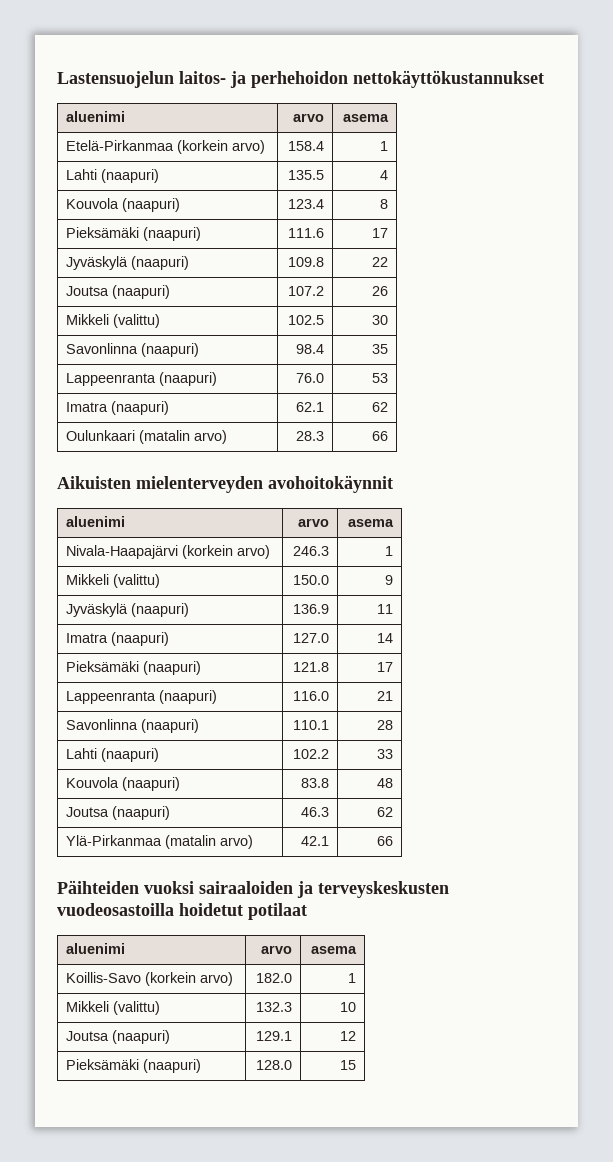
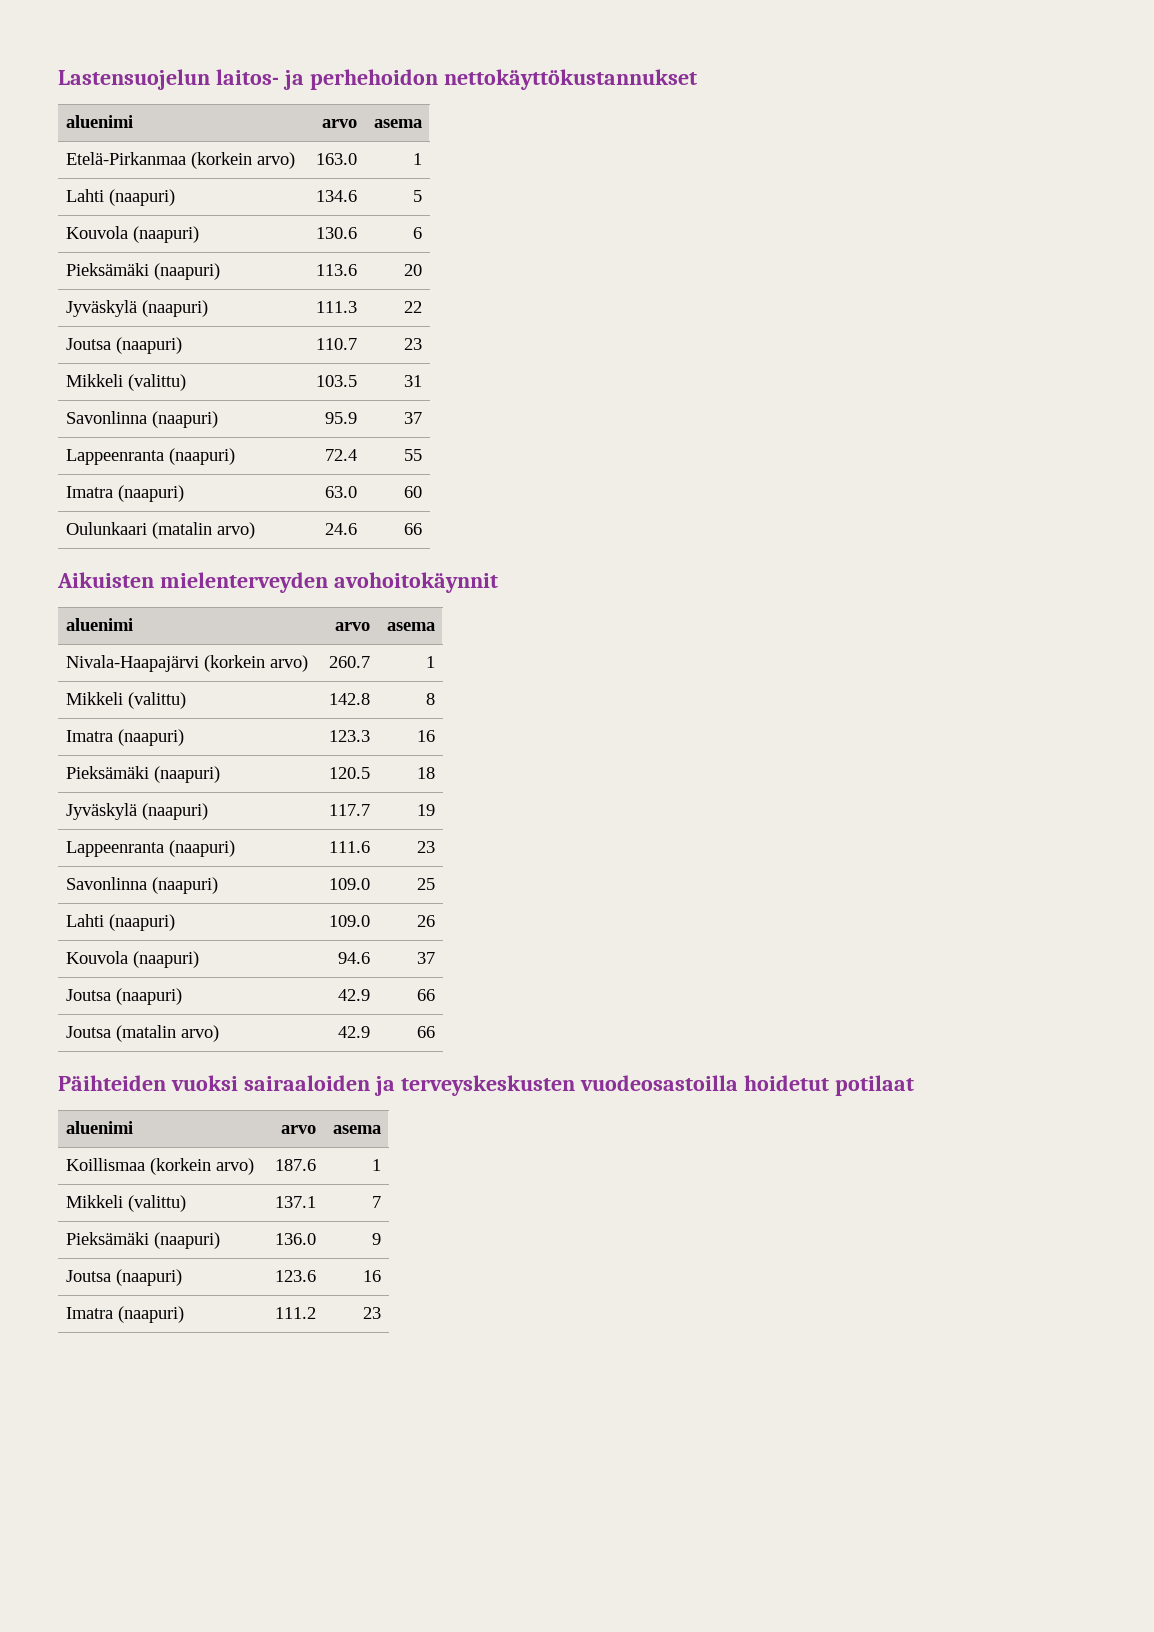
- Etelä-Pirkanmaa (korkein arvo) | 158.4 | 1
+ Etelä-Pirkanmaa (korkein arvo) | 163.0 | 1
- Lahti (naapuri) | 135.5 | 4
- Kouvola (naapuri) | 123.4 | 8
- Pieksämäki (naapuri) | 111.6 | 17
- Jyväskylä (naapuri) | 109.8 | 22
+ Lahti (naapuri) | 134.6 | 5
+ Kouvola (naapuri) | 130.6 | 6
+ Pieksämäki (naapuri) | 113.6 | 20
+ Jyväskylä (naapuri) | 111.3 | 22
- Joutsa (naapuri) | 107.2 | 26
- Mikkeli (valittu) | 102.5 | 30
- Savonlinna (naapuri) | 98.4 | 35
- Lappeenranta (naapuri) | 76.0 | 53
- Imatra (naapuri) | 62.1 | 62
+ Joutsa (naapuri) | 110.7 | 23
+ Mikkeli (valittu) | 103.5 | 31
+ Savonlinna (naapuri) | 95.9 | 37
+ Lappeenranta (naapuri) | 72.4 | 55
+ Imatra (naapuri) | 63.0 | 60
- Oulunkaari (matalin arvo) | 28.3 | 66
+ Oulunkaari (matalin arvo) | 24.6 | 66
- Nivala-Haapajärvi (korkein arvo) | 246.3 | 1
- Mikkeli (valittu) | 150.0 | 9
- Jyväskylä (naapuri) | 136.9 | 11
- Imatra (naapuri) | 127.0 | 14
- Pieksämäki (naapuri) | 121.8 | 17
- Lappeenranta (naapuri) | 116.0 | 21
- Savonlinna (naapuri) | 110.1 | 28
- Lahti (naapuri) | 102.2 | 33
- Kouvola (naapuri) | 83.8 | 48
- Joutsa (naapuri) | 46.3 | 62
- Ylä-Pirkanmaa (matalin arvo) | 42.1 | 66
+ Nivala-Haapajärvi (korkein arvo) | 260.7 | 1
+ Mikkeli (valittu) | 142.8 | 8
+ Imatra (naapuri) | 123.3 | 16
+ Pieksämäki (naapuri) | 120.5 | 18
+ Jyväskylä (naapuri) | 117.7 | 19
+ Lappeenranta (naapuri) | 111.6 | 23
+ Savonlinna (naapuri) | 109.0 | 25
+ Lahti (naapuri) | 109.0 | 26
+ Kouvola (naapuri) | 94.6 | 37
+ Joutsa (naapuri) | 42.9 | 66
+ Joutsa (matalin arvo) | 42.9 | 66
- Koillis-Savo (korkein arvo) | 182.0 | 1
- Mikkeli (valittu) | 132.3 | 10
- Joutsa (naapuri) | 129.1 | 12
- Pieksämäki (naapuri) | 128.0 | 15
+ Koillismaa (korkein arvo) | 187.6 | 1
+ Mikkeli (valittu) | 137.1 | 7
+ Pieksämäki (naapuri) | 136.0 | 9
+ Joutsa (naapuri) | 123.6 | 16
+ Imatra (naapuri) | 111.2 | 23

